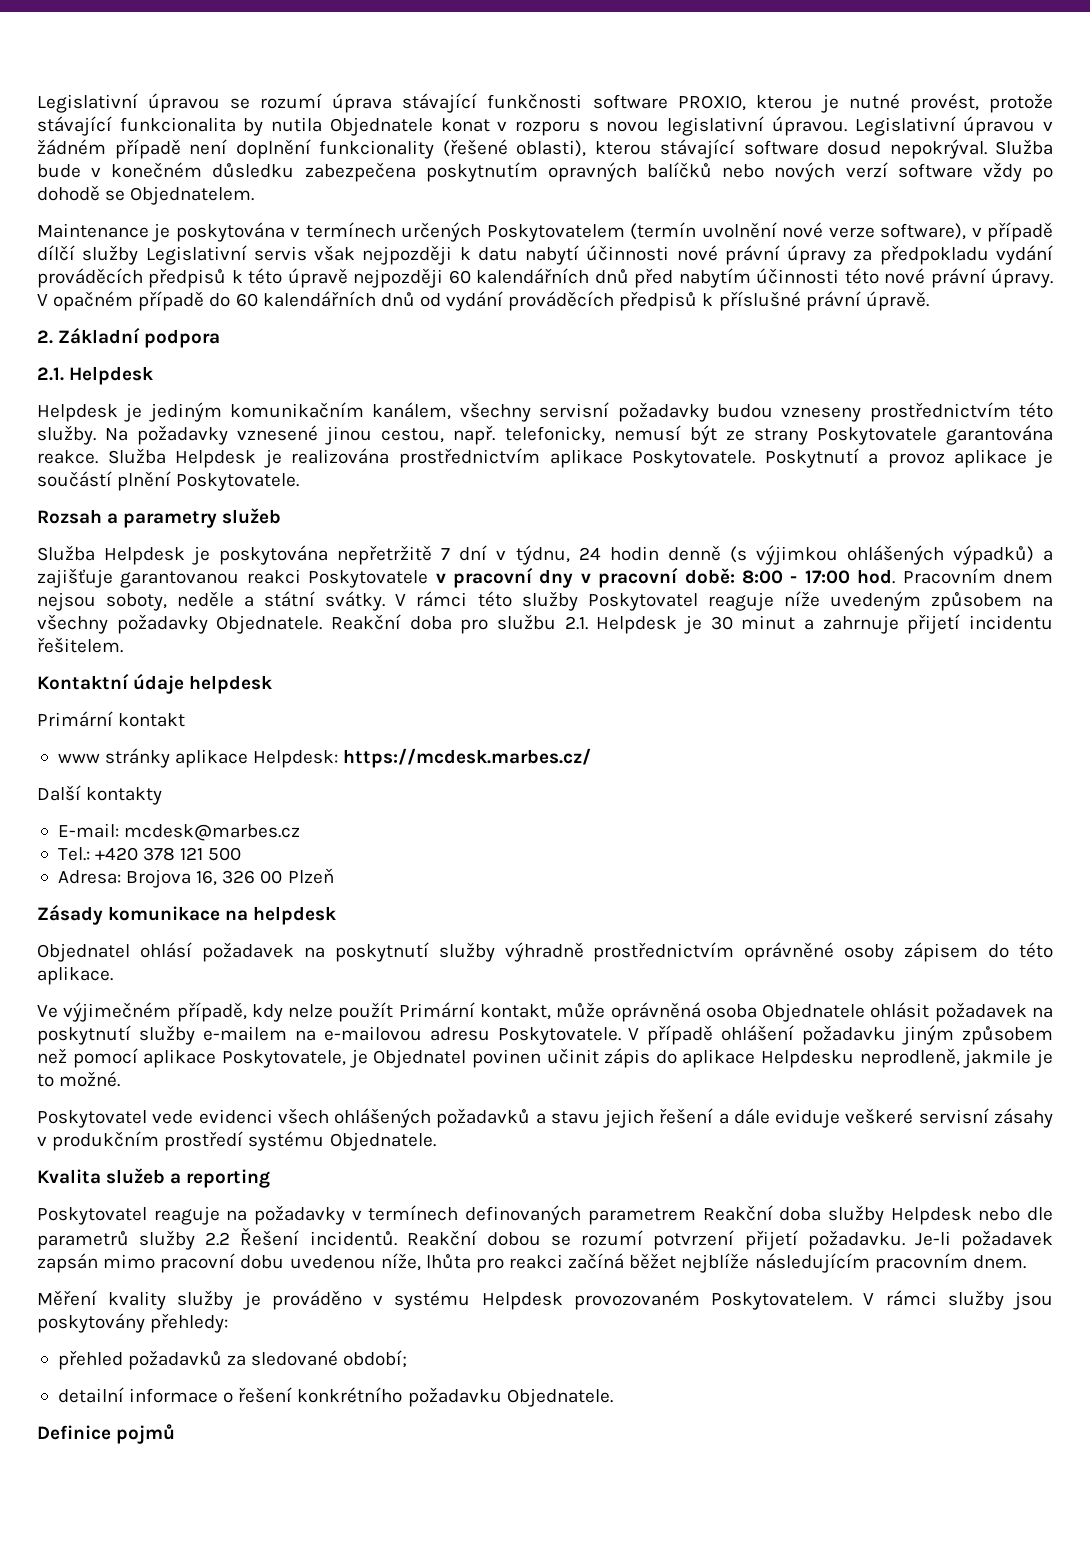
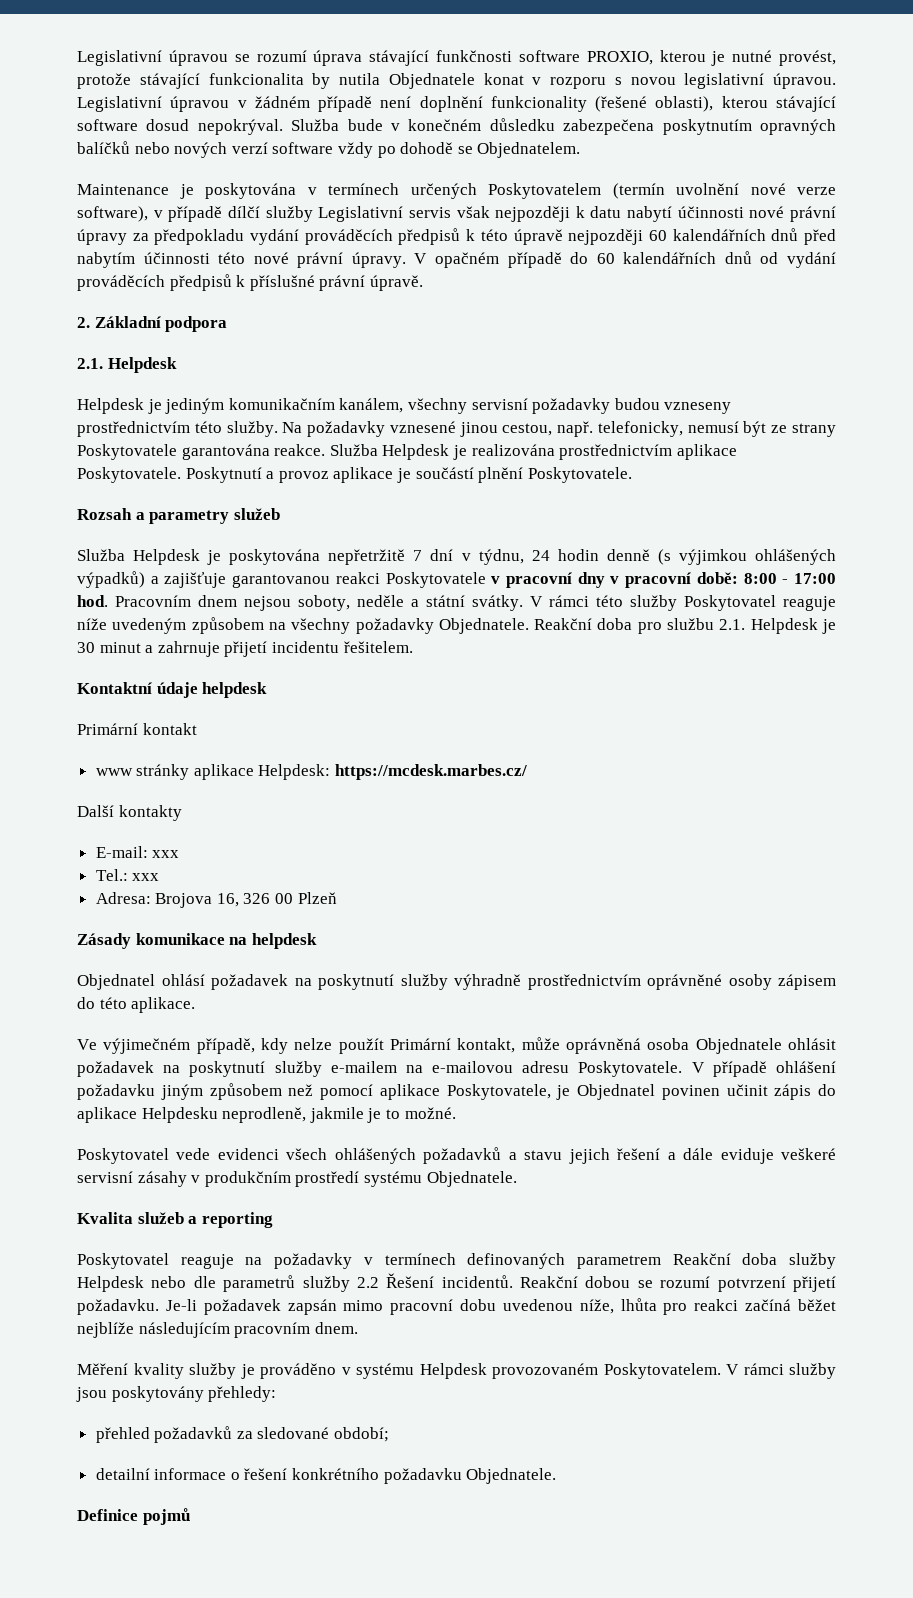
- E-mail: mcdesk@marbes.cz
+ E-mail: xxx
- Tel.: +420 378 121 500
+ Tel.: xxx

